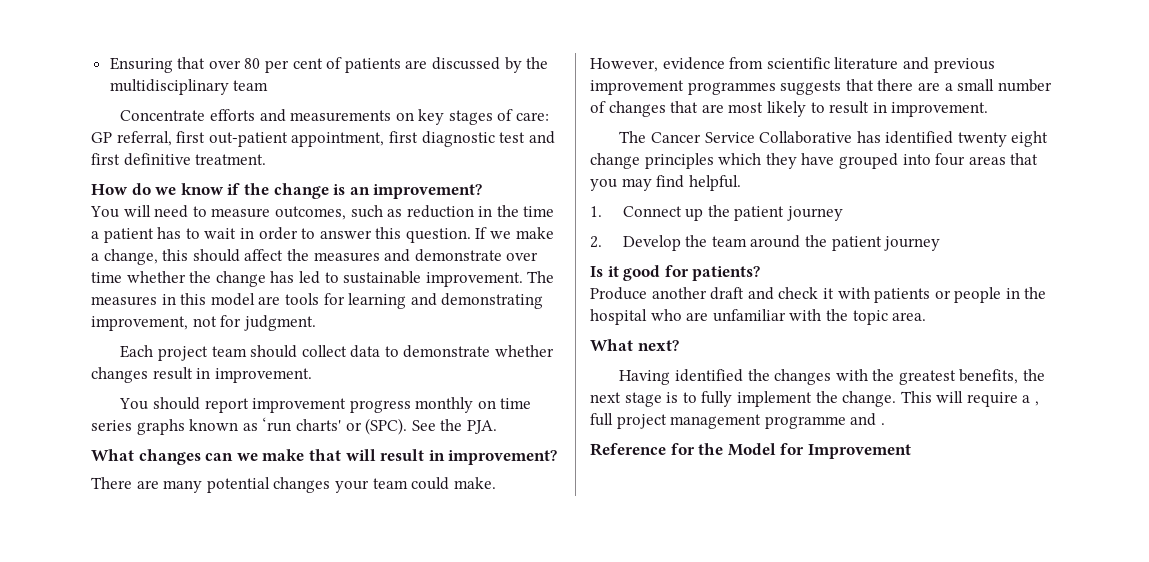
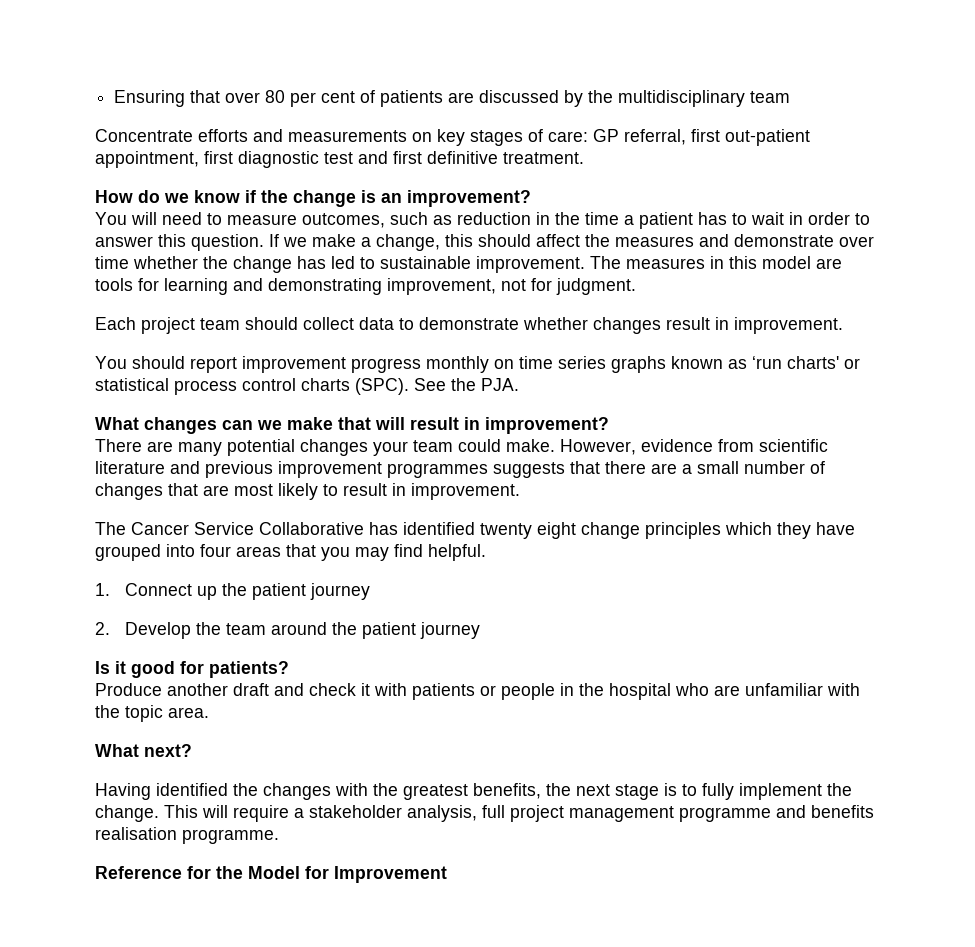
- You should report improvement progress monthly on time series graphs known as ‘run charts' or (SPC).
+ You should report improvement progress monthly on time series graphs known as ‘run charts' or statistical process control charts (SPC).
- This will require a , full project management programme and .
+ This will require a stakeholder analysis, full project management programme and benefits realisation programme.

